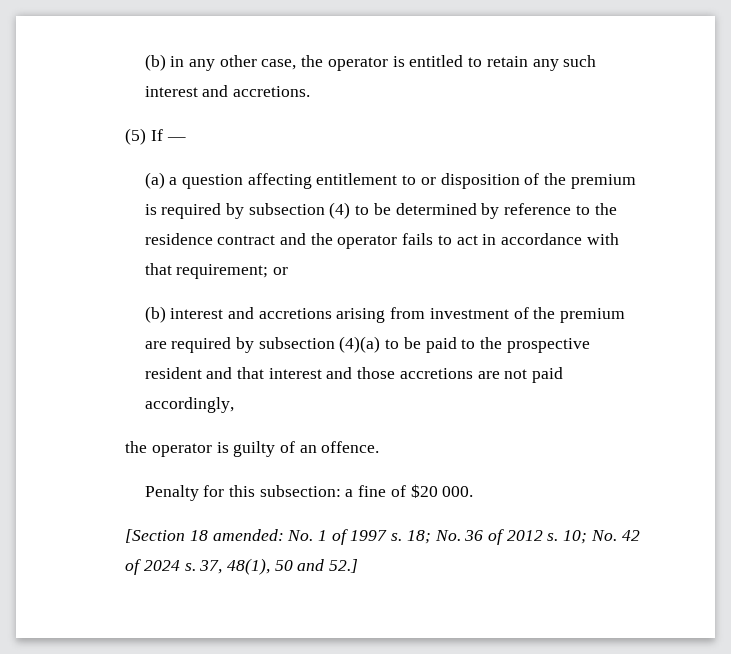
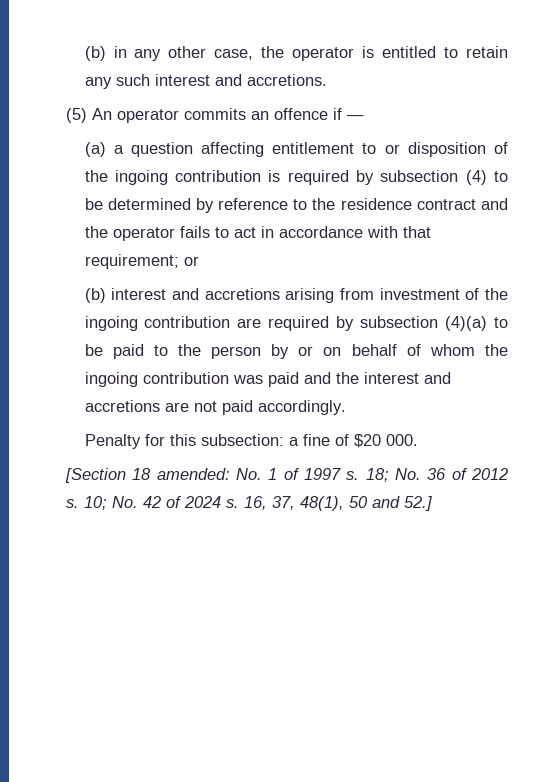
- (5) If —
+ (5) An operator commits an offence if —
- (a) a question affecting entitlement to or disposition of the premium is required by subsection (4) to be determined by reference to the residence contract and the operator fails to act in accordance with that requirement; or
+ (a) a question affecting entitlement to or disposition of the ingoing contribution is required by subsection (4) to be determined by reference to the residence contract and the operator fails to act in accordance with that requirement; or
- (b) interest and accretions arising from investment of the premium are required by subsection (4)(a) to be paid to the prospective resident and that interest and those accretions are not paid accordingly,
- the operator is guilty of an offence.
+ (b) interest and accretions arising from investment of the ingoing contribution are required by subsection (4)(a) to be paid to the person by or on behalf of whom the ingoing contribution was paid and the interest and accretions are not paid accordingly.
- 37, 48(1), 50 and 52.]
+ 16, 37, 48(1), 50 and 52.]

